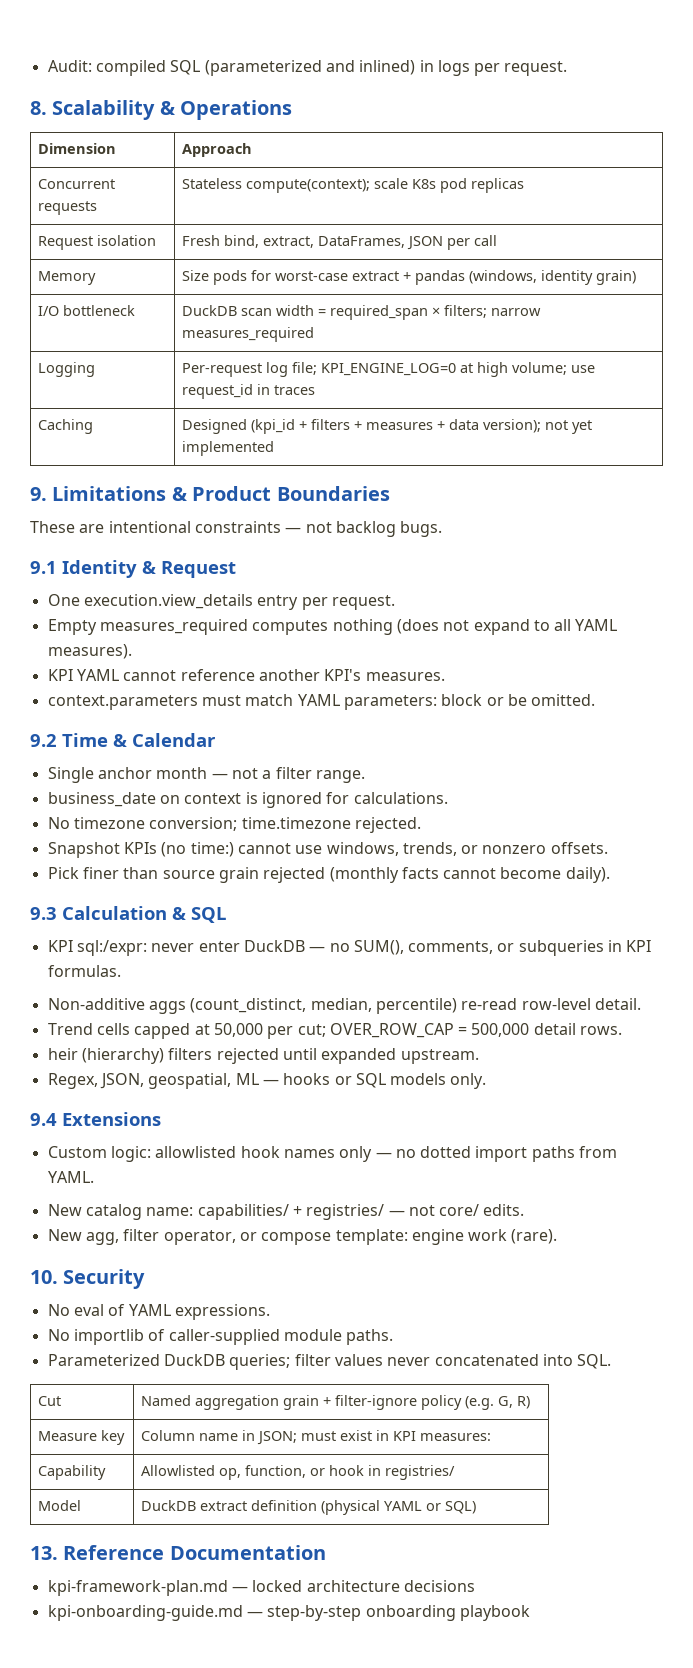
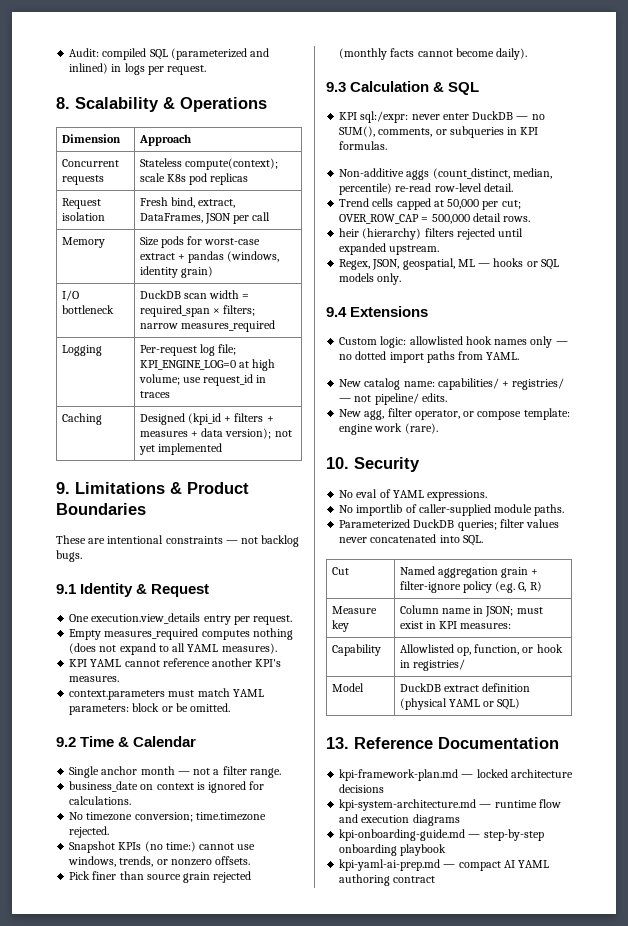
- New catalog name: capabilities/ + registries/ — not core/ edits.
+ New catalog name: capabilities/ + registries/ — not pipeline/ edits.
+ kpi-system-architecture.md — runtime flow and execution diagrams
+ kpi-yaml-ai-prep.md — compact AI YAML authoring contract

